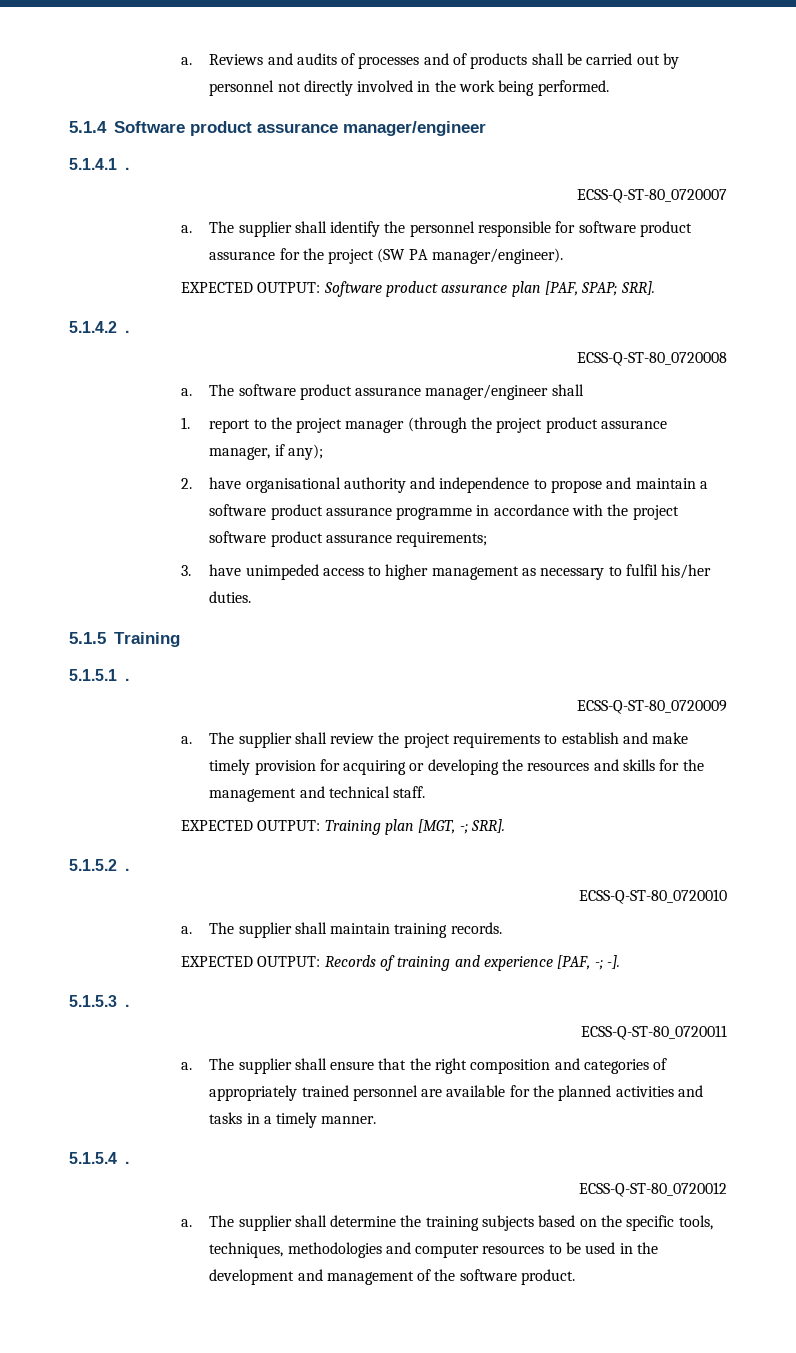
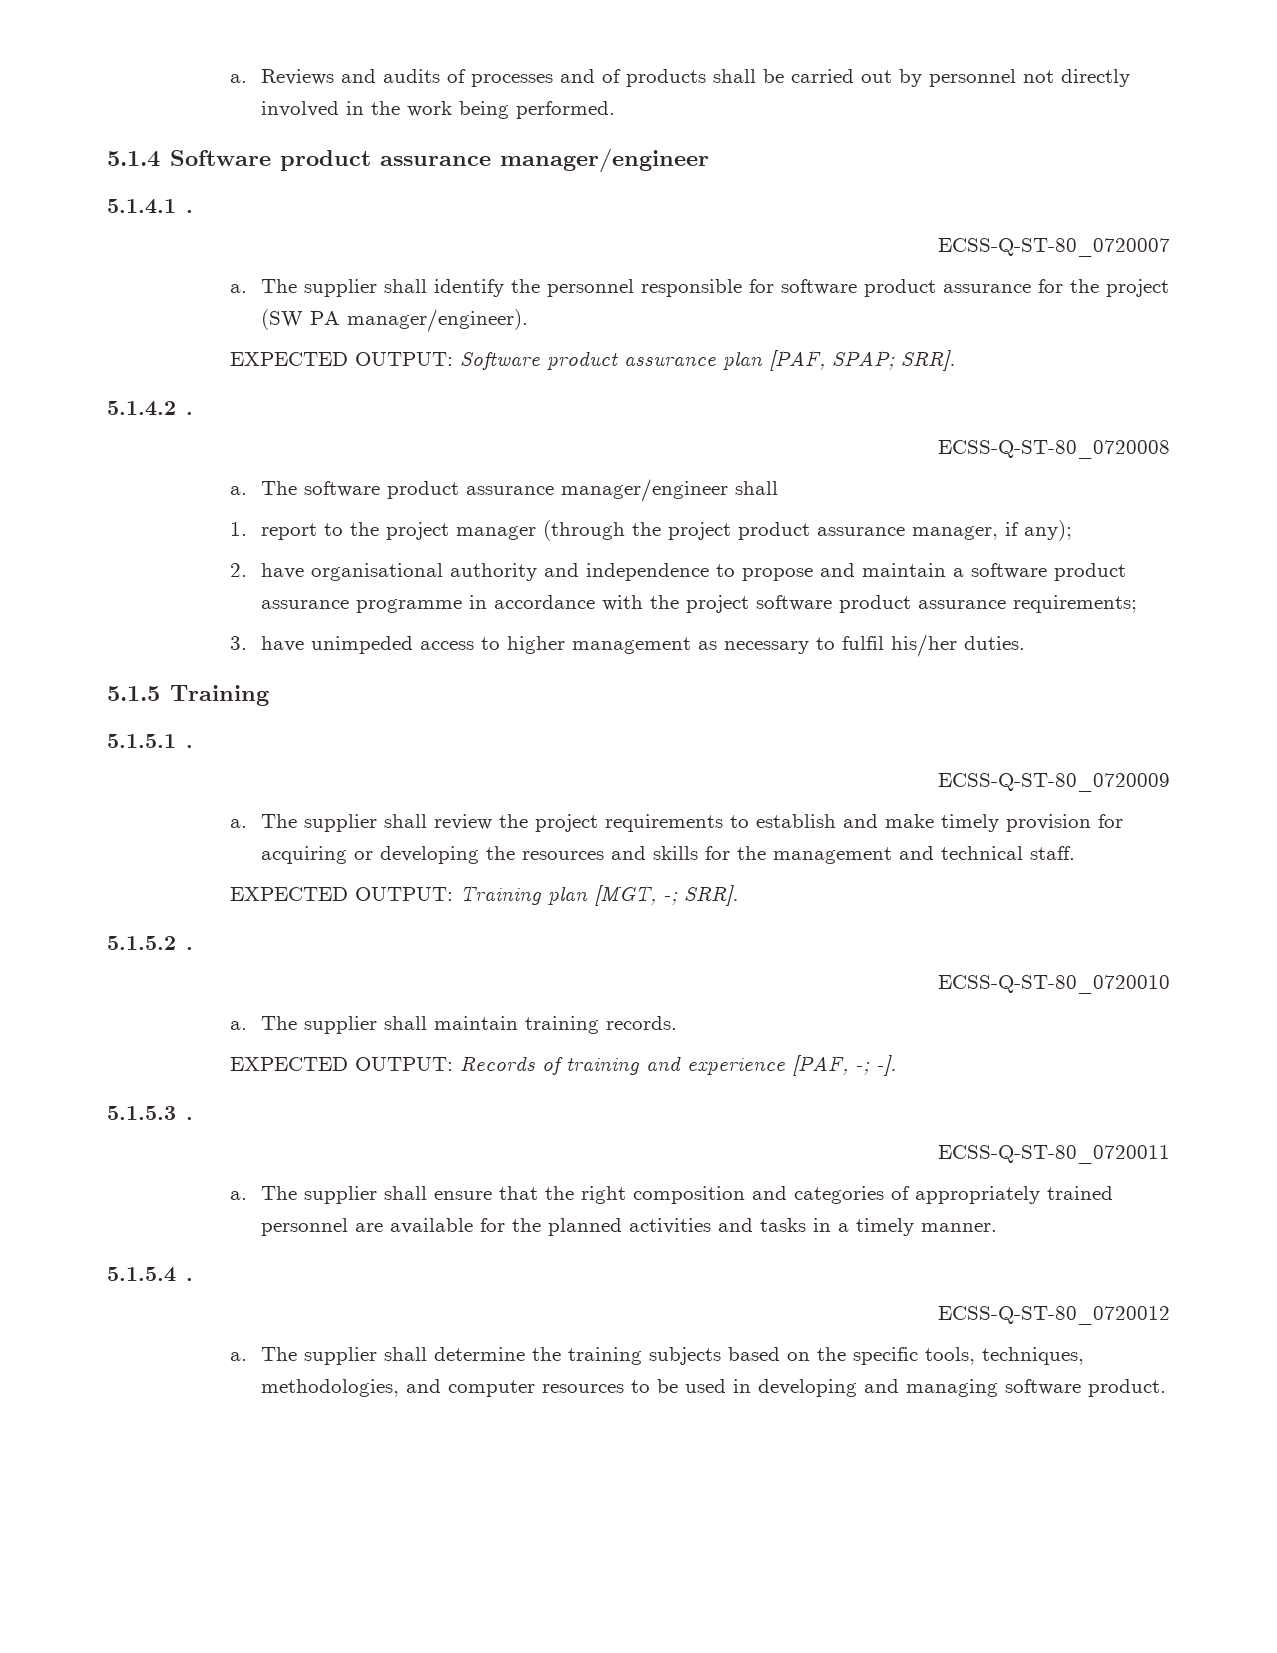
- The supplier shall determine the training subjects based on the specific tools, techniques, methodologies and computer resources to be used in the development and management of the software product.
+ The supplier shall determine the training subjects based on the specific tools, techniques, methodologies, and computer resources to be used in developing and managing software product.

